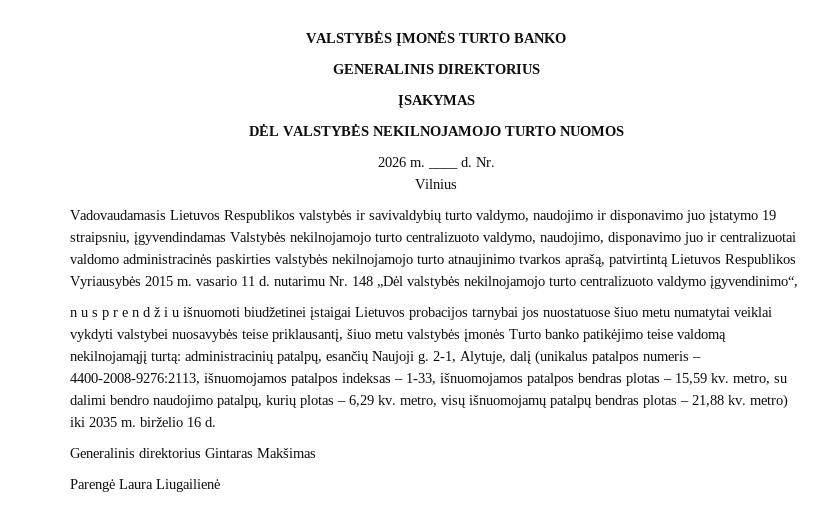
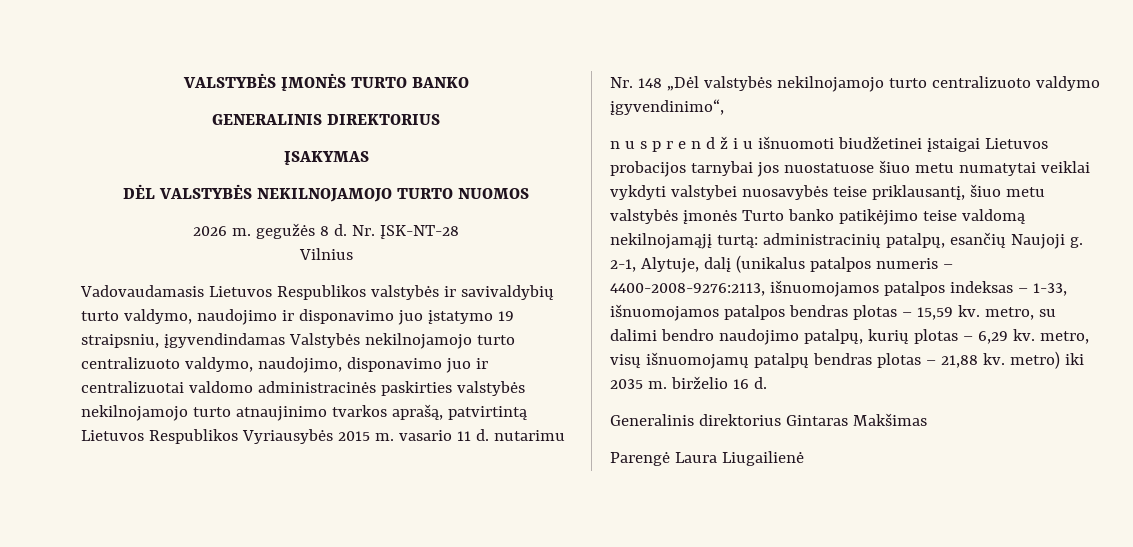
- 2026 m. ____ d. Nr.
+ 2026 m. gegužės 8 d. Nr. ĮSK-NT-28

